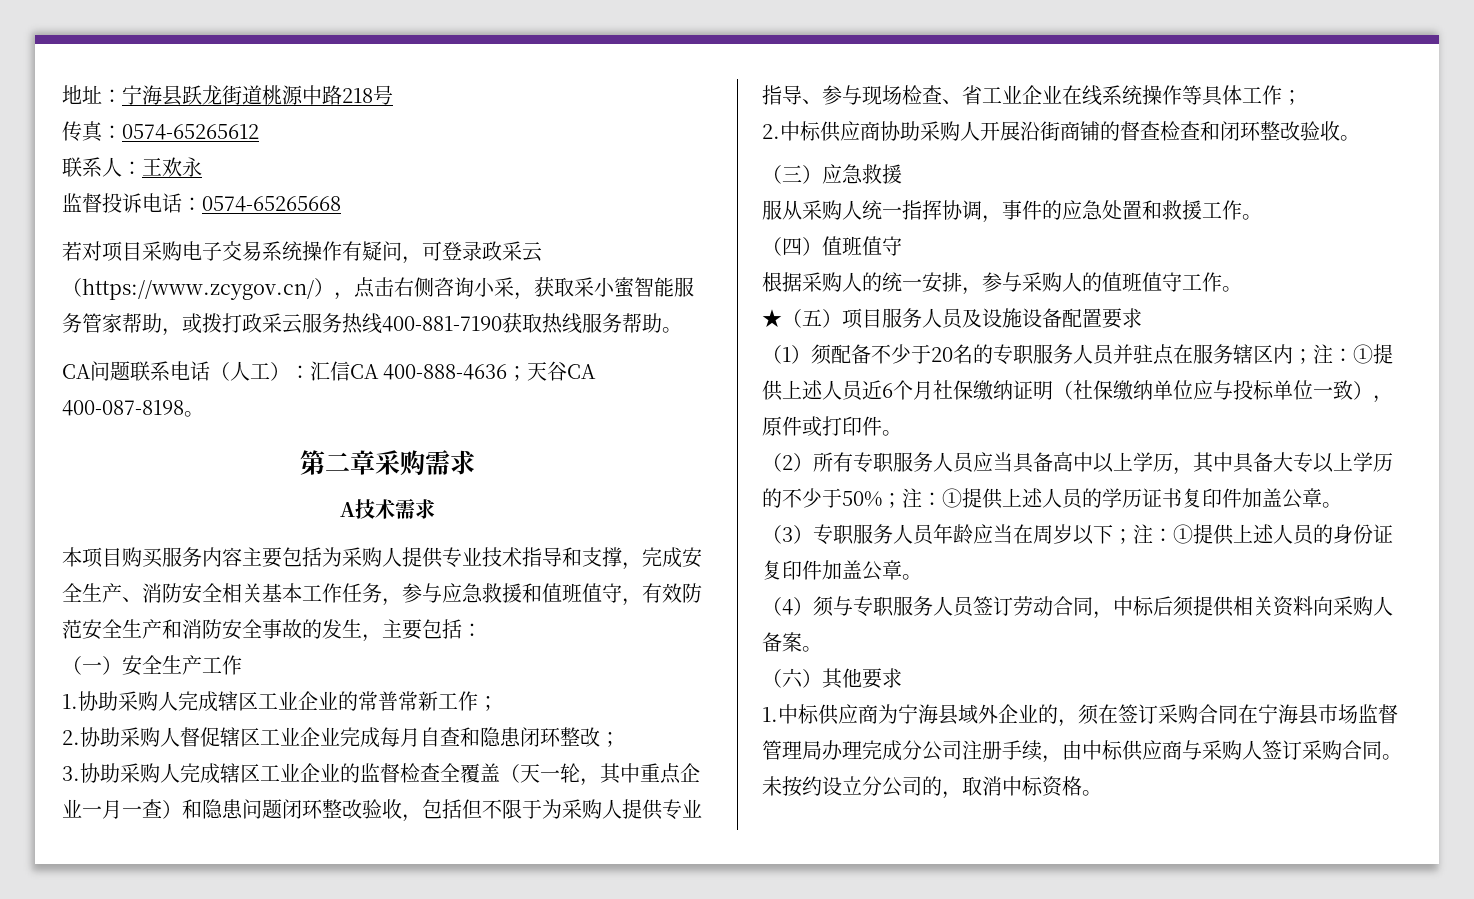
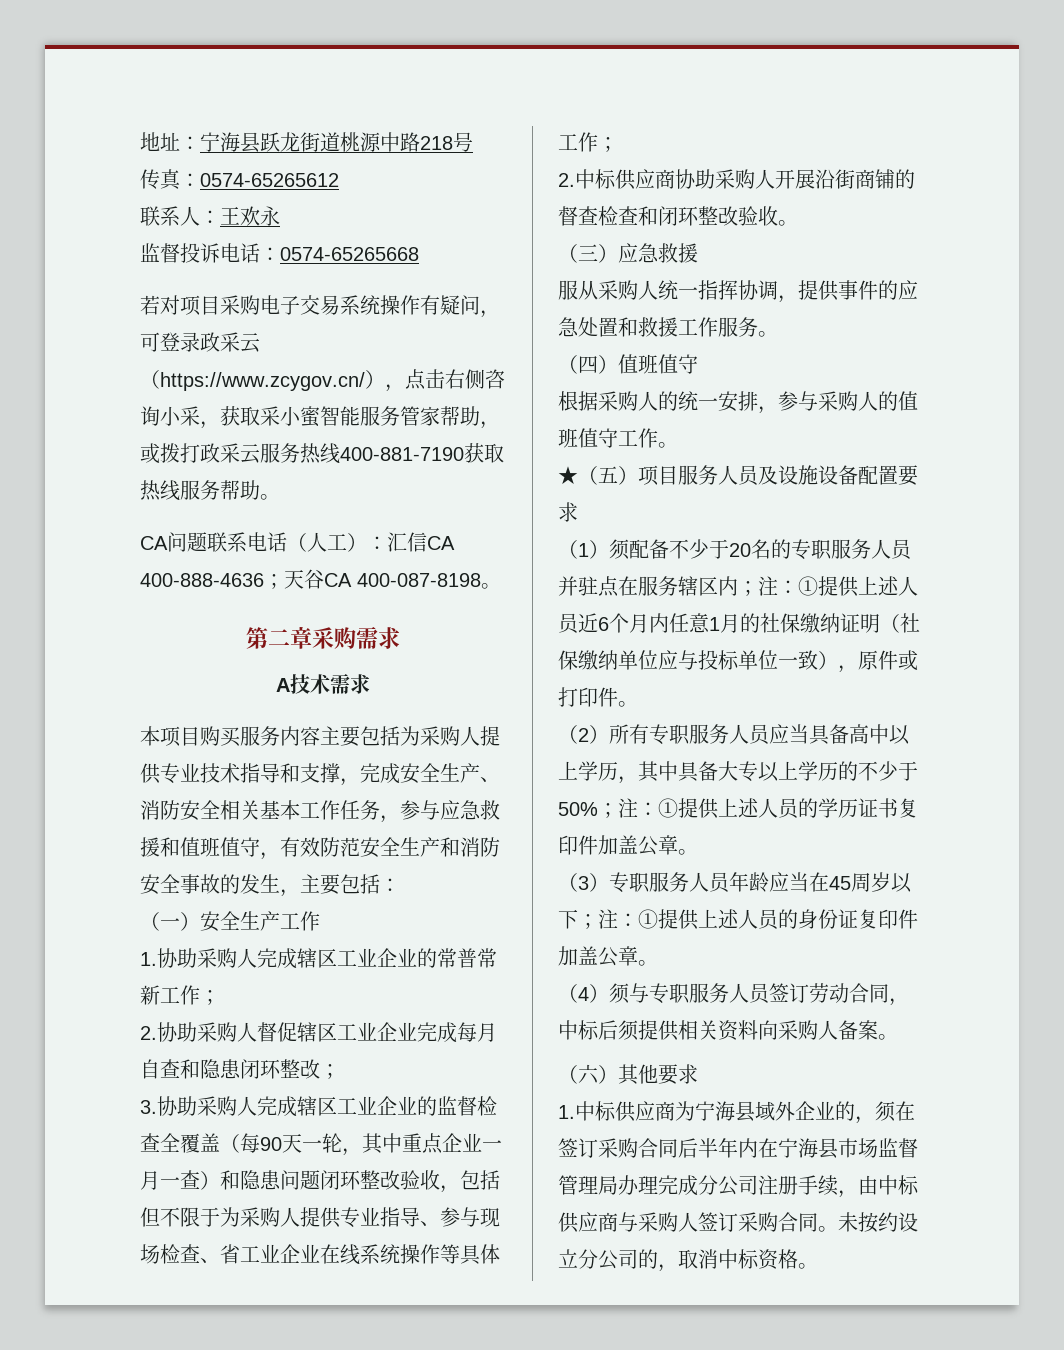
- 3.协助采购人完成辖区工业企业的监督检查全覆盖（天一轮，其中重点企业一月一查）和隐患问题闭环整改验收，包括但不限于为采购人提供专业指导、参与现场检查、省工业企业在线系统操作等具体工作；
+ 3.协助采购人完成辖区工业企业的监督检查全覆盖（每90天一轮，其中重点企业一月一查）和隐患问题闭环整改验收，包括但不限于为采购人提供专业指导、参与现场检查、省工业企业在线系统操作等具体工作；
- 服从采购人统一指挥协调，事件的应急处置和救援工作。
+ 服从采购人统一指挥协调，提供事件的应急处置和救援工作服务。
- （1）须配备不少于20名的专职服务人员并驻点在服务辖区内；注：①提供上述人员近6个月社保缴纳证明（社保缴纳单位应与投标单位一致），原件或打印件。
+ （1）须配备不少于20名的专职服务人员并驻点在服务辖区内；注：①提供上述人员近6个月内任意1月的社保缴纳证明（社保缴纳单位应与投标单位一致），原件或打印件。
- （3）专职服务人员年龄应当在周岁以下；注：①提供上述人员的身份证复印件加盖公章。
+ （3）专职服务人员年龄应当在45周岁以下；注：①提供上述人员的身份证复印件加盖公章。
- 1.中标供应商为宁海县域外企业的，须在签订采购合同在宁海县市场监督管理局办理完成分公司注册手续，由中标供应商与采购人签订采购合同。
+ 1.中标供应商为宁海县域外企业的，须在签订采购合同后半年内在宁海县市场监督管理局办理完成分公司注册手续，由中标供应商与采购人签订采购合同。

